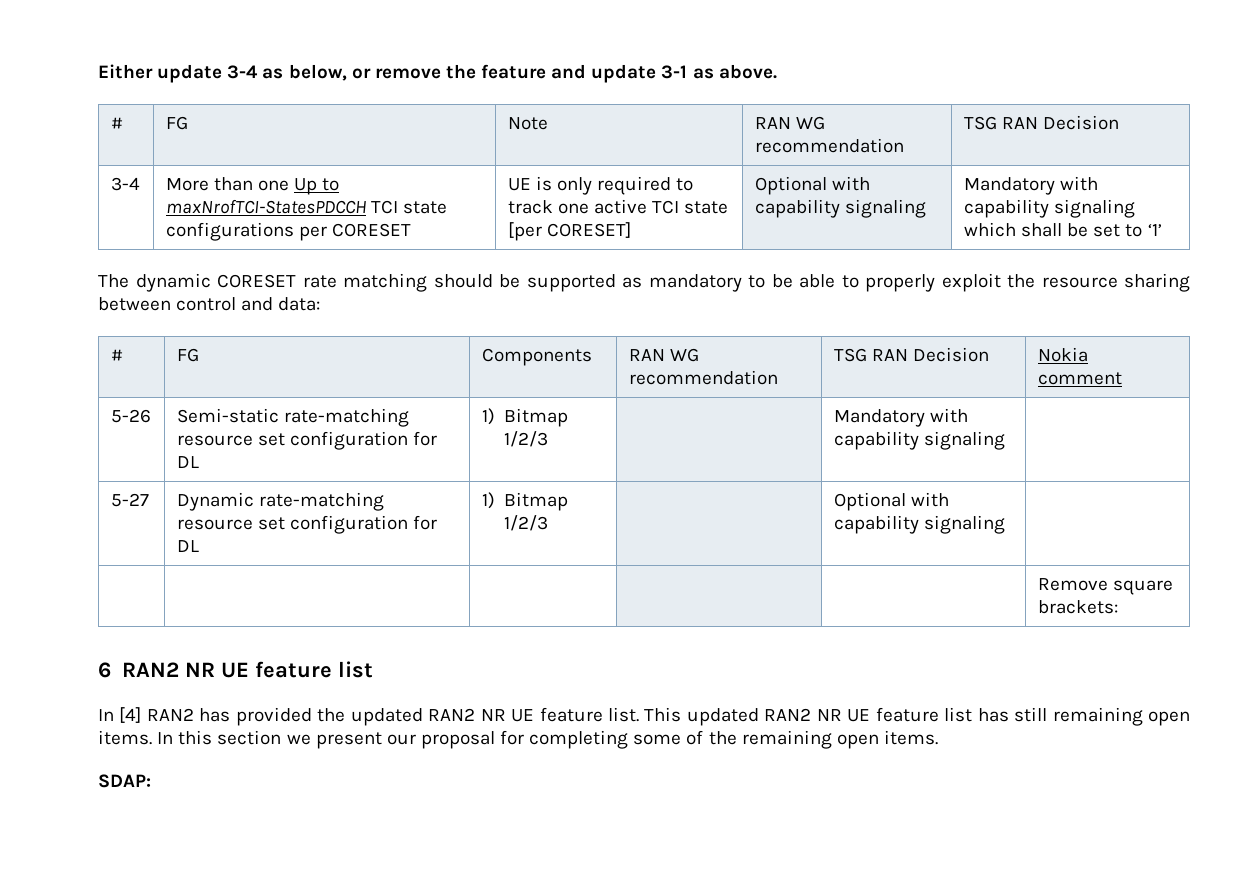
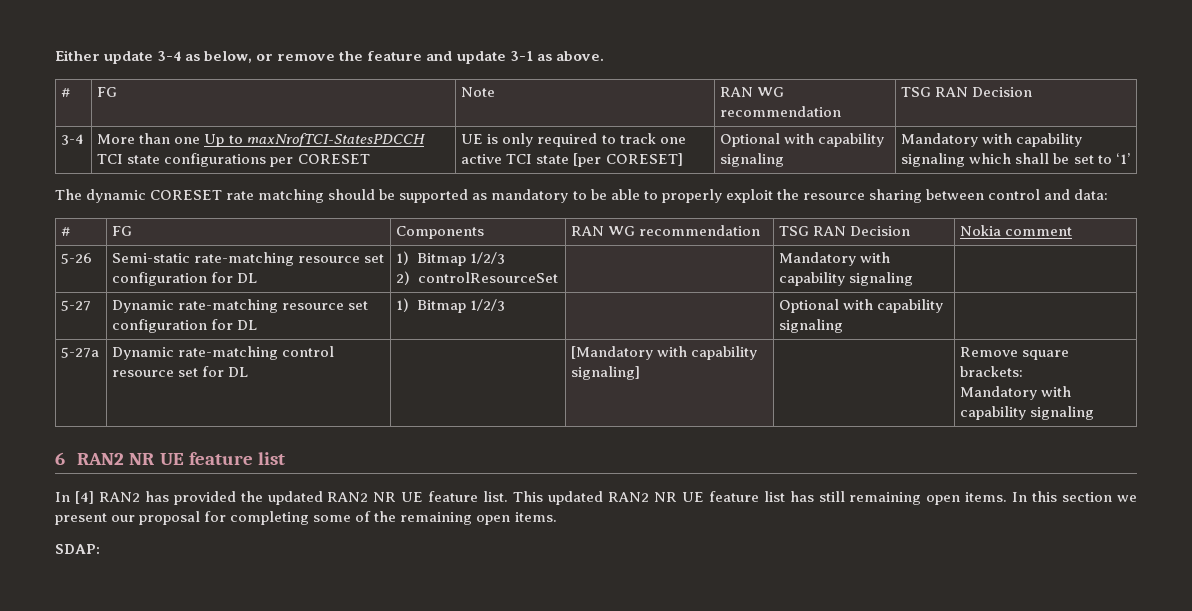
- 5-26 | Semi-static rate-matching resource set configuration for DL | 1) Bitmap 1/2/3 | | Mandatory with capability signaling |
+ 5-26 | Semi-static rate-matching resource set configuration for DL | 1) Bitmap 1/2/3
+ 2) controlResourceSet | | Mandatory with capability signaling |
- | | | | | Remove square brackets:
+ 5-27a | Dynamic rate-matching control resource set for DL | | [Mandatory with capability signaling] | | Remove square brackets:
+ Mandatory with capability signaling

